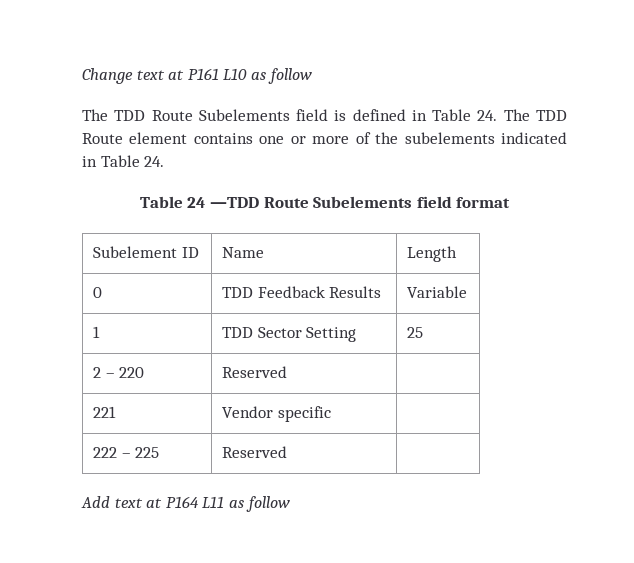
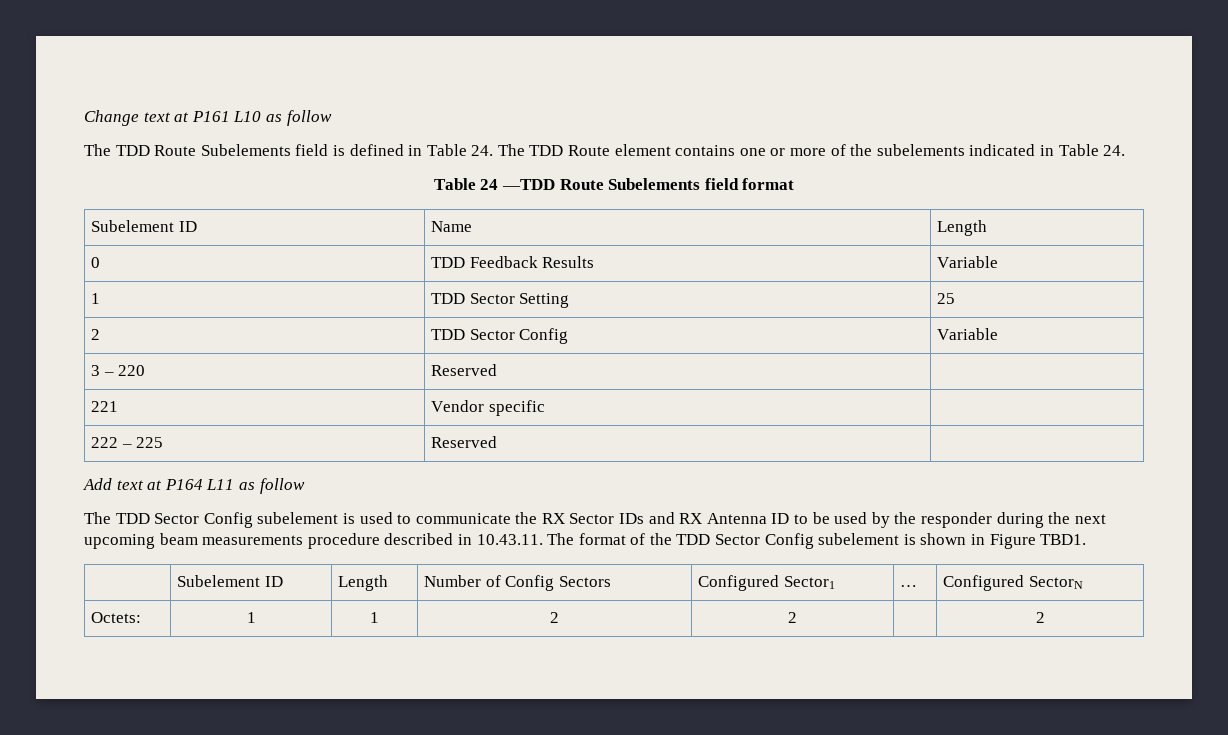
- 2 – 220 | Reserved |
+ 2 | TDD Sector Config | Variable
+ 3 – 220 | Reserved |
+ The TDD Sector Config subelement is used to communicate the RX Sector IDs and RX Antenna ID to be used by the responder during the next upcoming beam measurements procedure described in 10.43.11. The format of the TDD Sector Config subelement is shown in Figure TBD1.
+ | Subelement ID | Length | Number of Config Sectors | Configured Sector1 | … | Configured SectorN
+ Octets: | 1 | 1 | 2 | 2 | | 2

